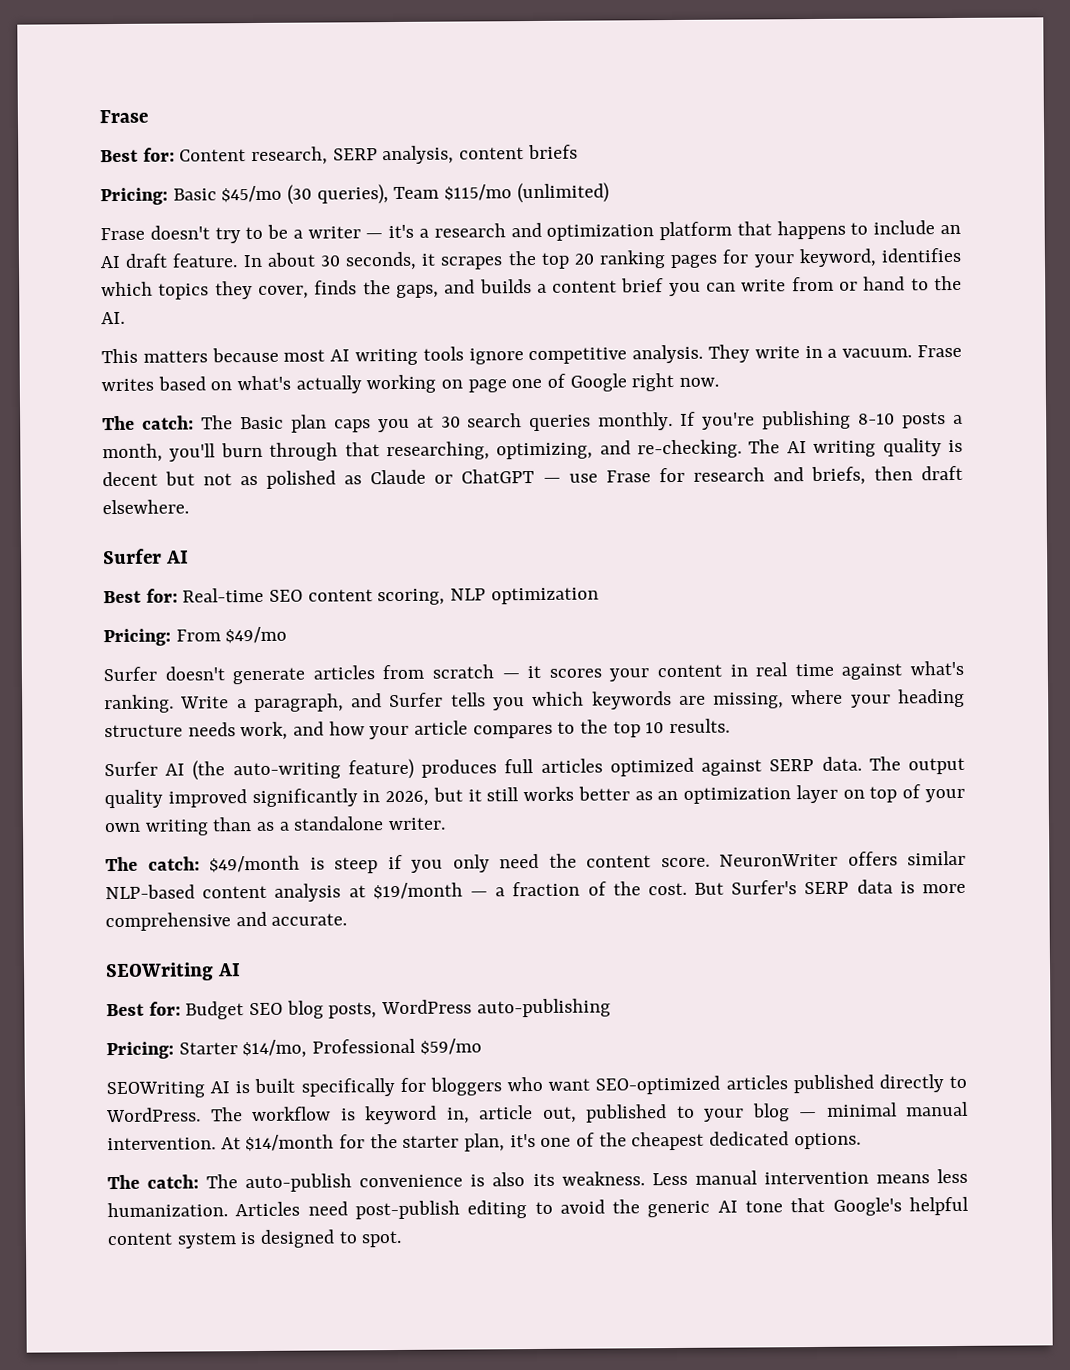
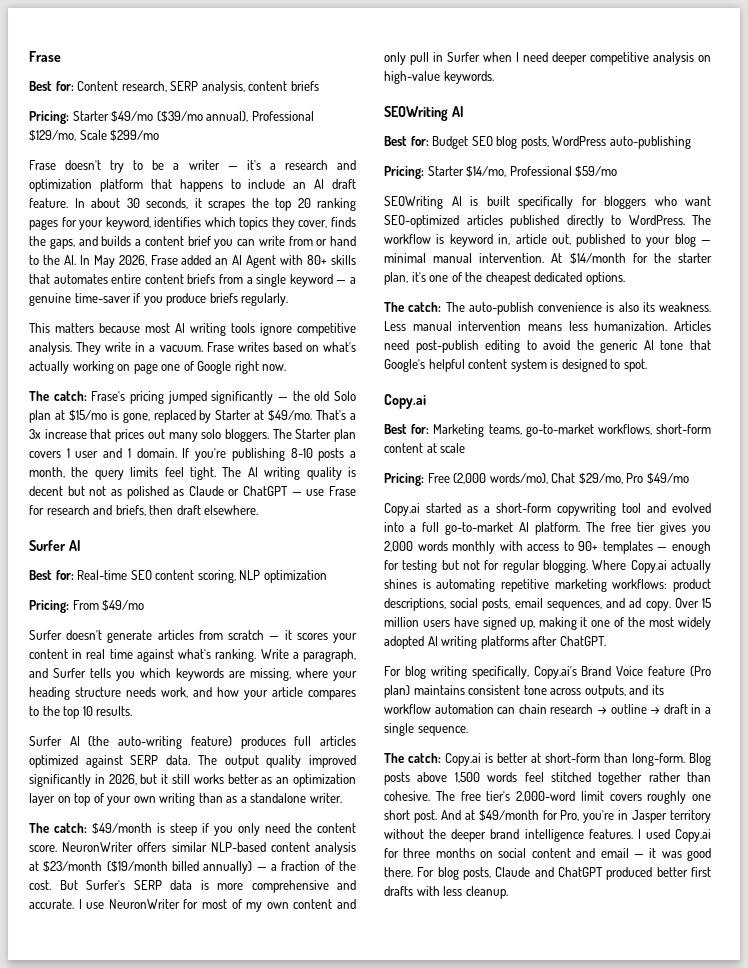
- Pricing: Basic $45/mo (30 queries), Team $115/mo (unlimited)
+ Pricing: Starter $49/mo ($39/mo annual), Professional $129/mo, Scale $299/mo
- In about 30 seconds, it scrapes the top 20 ranking pages for your keyword, identifies which topics they cover, finds the gaps, and builds a content brief you can write from or hand to the AI.
+ In about 30 seconds, it scrapes the top 20 ranking pages for your keyword, identifies which topics they cover, finds the gaps, and builds a content brief you can write from or hand to the AI. In May 2026, Frase added an AI Agent with 80+ skills that automates entire content briefs from a single keyword — a genuine time-saver if you produce briefs regularly.
- The catch: The Basic plan caps you at 30 search queries monthly.
+ The catch: Frase's pricing jumped significantly — the old Solo plan at $15/mo is gone, replaced by Starter at $49/mo. That's a 3x increase that prices out many solo bloggers. The Starter plan covers 1 user and 1 domain.
- If you're publishing 8-10 posts a month, you'll burn through that researching, optimizing, and re-checking.
+ If you're publishing 8-10 posts a month, the query limits feel tight.
- NeuronWriter offers similar NLP-based content analysis at $19/month — a fraction of the cost.
+ NeuronWriter offers similar NLP-based content analysis at $23/month ($19/month billed annually) — a fraction of the cost.
+ I use NeuronWriter for most of my own content and only pull in Surfer when I need deeper competitive analysis on high-value keywords.
  Articles need post-publish editing to avoid the generic AI tone that Google's helpful content system is designed to spot.
+ Copy.ai
+ Best for: Marketing teams, go-to-market workflows, short-form content at scale
+ Pricing: Free (2,000 words/mo), Chat $29/mo, Pro $49/mo
+ Copy.ai started as a short-form copywriting tool and evolved into a full go-to-market AI platform. The free tier gives you 2,000 words monthly with access to 90+ templates — enough for testing but not for regular blogging. Where Copy.ai actually shines is automating repetitive marketing workflows: product descriptions, social posts, email sequences, and ad copy. Over 15 million users have signed up, making it one of the most widely adopted AI writing platforms after ChatGPT.
+ For blog writing specifically, Copy.ai's Brand Voice feature (Pro plan) maintains consistent tone across outputs, and its workflow automation can chain research → outline → draft in a single sequence.
+ The catch: Copy.ai is better at short-form than long-form. Blog posts above 1,500 words feel stitched together rather than cohesive. The free tier's 2,000-word limit covers roughly one short post. And at $49/month for Pro, you're in Jasper territory without the deeper brand intelligence features. I used Copy.ai for three months on social content and email — it was good there. For blog posts, Claude and ChatGPT produced better first drafts with less cleanup.

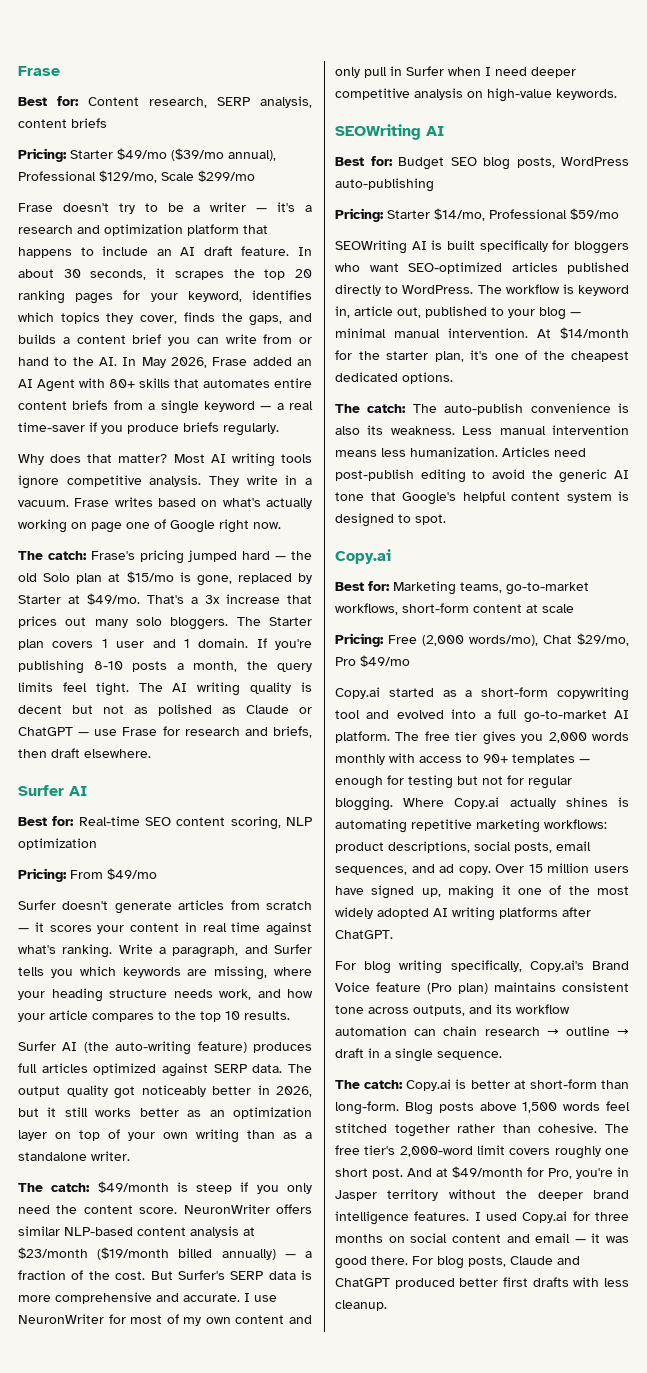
- In about 30 seconds, it scrapes the top 20 ranking pages for your keyword, identifies which topics they cover, finds the gaps, and builds a content brief you can write from or hand to the AI. In May 2026, Frase added an AI Agent with 80+ skills that automates entire content briefs from a single keyword — a genuine time-saver if you produce briefs regularly.
+ In about 30 seconds, it scrapes the top 20 ranking pages for your keyword, identifies which topics they cover, finds the gaps, and builds a content brief you can write from or hand to the AI. In May 2026, Frase added an AI Agent with 80+ skills that automates entire content briefs from a single keyword — a real time-saver if you produce briefs regularly.
- This matters because most AI writing tools ignore competitive analysis.
+ Why does that matter? Most AI writing tools ignore competitive analysis.
- The catch: Frase's pricing jumped significantly — the old Solo plan at $15/mo is gone, replaced by Starter at $49/mo.
+ The catch: Frase's pricing jumped hard — the old Solo plan at $15/mo is gone, replaced by Starter at $49/mo.
- The output quality improved significantly in 2026, but it still works better as an optimization layer on top of your own writing than as a standalone writer.
+ The output quality got noticeably better in 2026, but it still works better as an optimization layer on top of your own writing than as a standalone writer.

